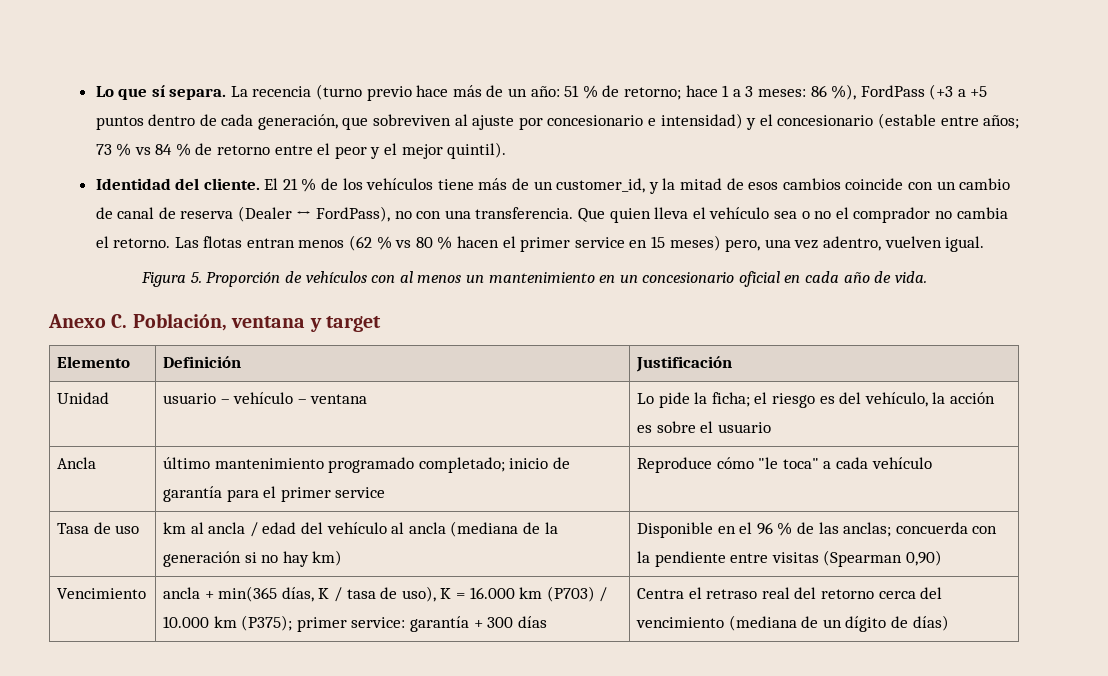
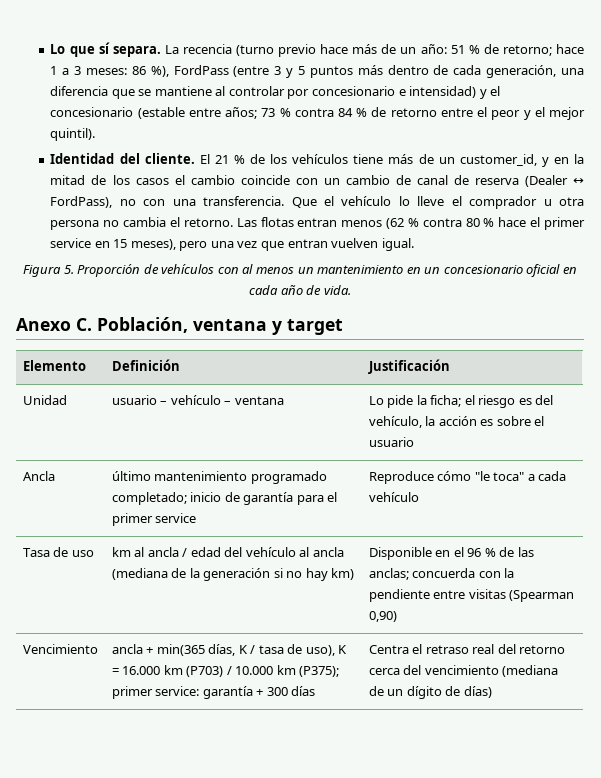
- La recencia (turno previo hace más de un año: 51 % de retorno; hace 1 a 3 meses: 86 %), FordPass (+3 a +5 puntos dentro de cada generación, que sobreviven al ajuste por concesionario e intensidad) y el concesionario (estable entre años; 73 % vs 84 % de retorno entre el peor y el mejor quintil).
+ La recencia (turno previo hace más de un año: 51 % de retorno; hace 1 a 3 meses: 86 %), FordPass (entre 3 y 5 puntos más dentro de cada generación, una diferencia que se mantiene al controlar por concesionario e intensidad) y el concesionario (estable entre años; 73 % contra 84 % de retorno entre el peor y el mejor quintil).
- El 21 % de los vehículos tiene más de un customer_id, y la mitad de esos cambios coincide con un cambio de canal de reserva (Dealer ↔ FordPass), no con una transferencia.
+ El 21 % de los vehículos tiene más de un customer_id, y en la mitad de los casos el cambio coincide con un cambio de canal de reserva (Dealer ↔ FordPass), no con una transferencia.
- Que quien lleva el vehículo sea o no el comprador no cambia el retorno.
+ Que el vehículo lo lleve el comprador u otra persona no cambia el retorno.
- Las flotas entran menos (62 % vs 80 % hacen el primer service en 15 meses) pero, una vez adentro, vuelven igual.
+ Las flotas entran menos (62 % contra 80 % hace el primer service en 15 meses), pero una vez que entran vuelven igual.

